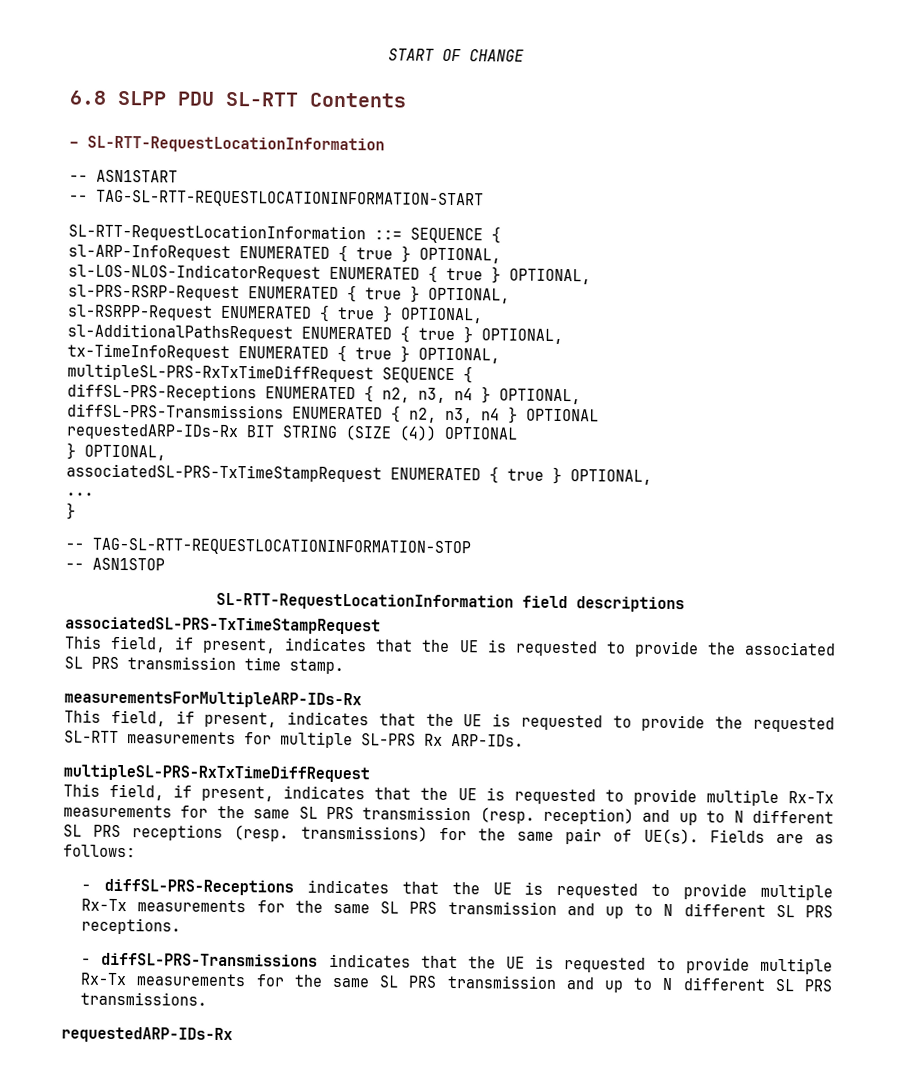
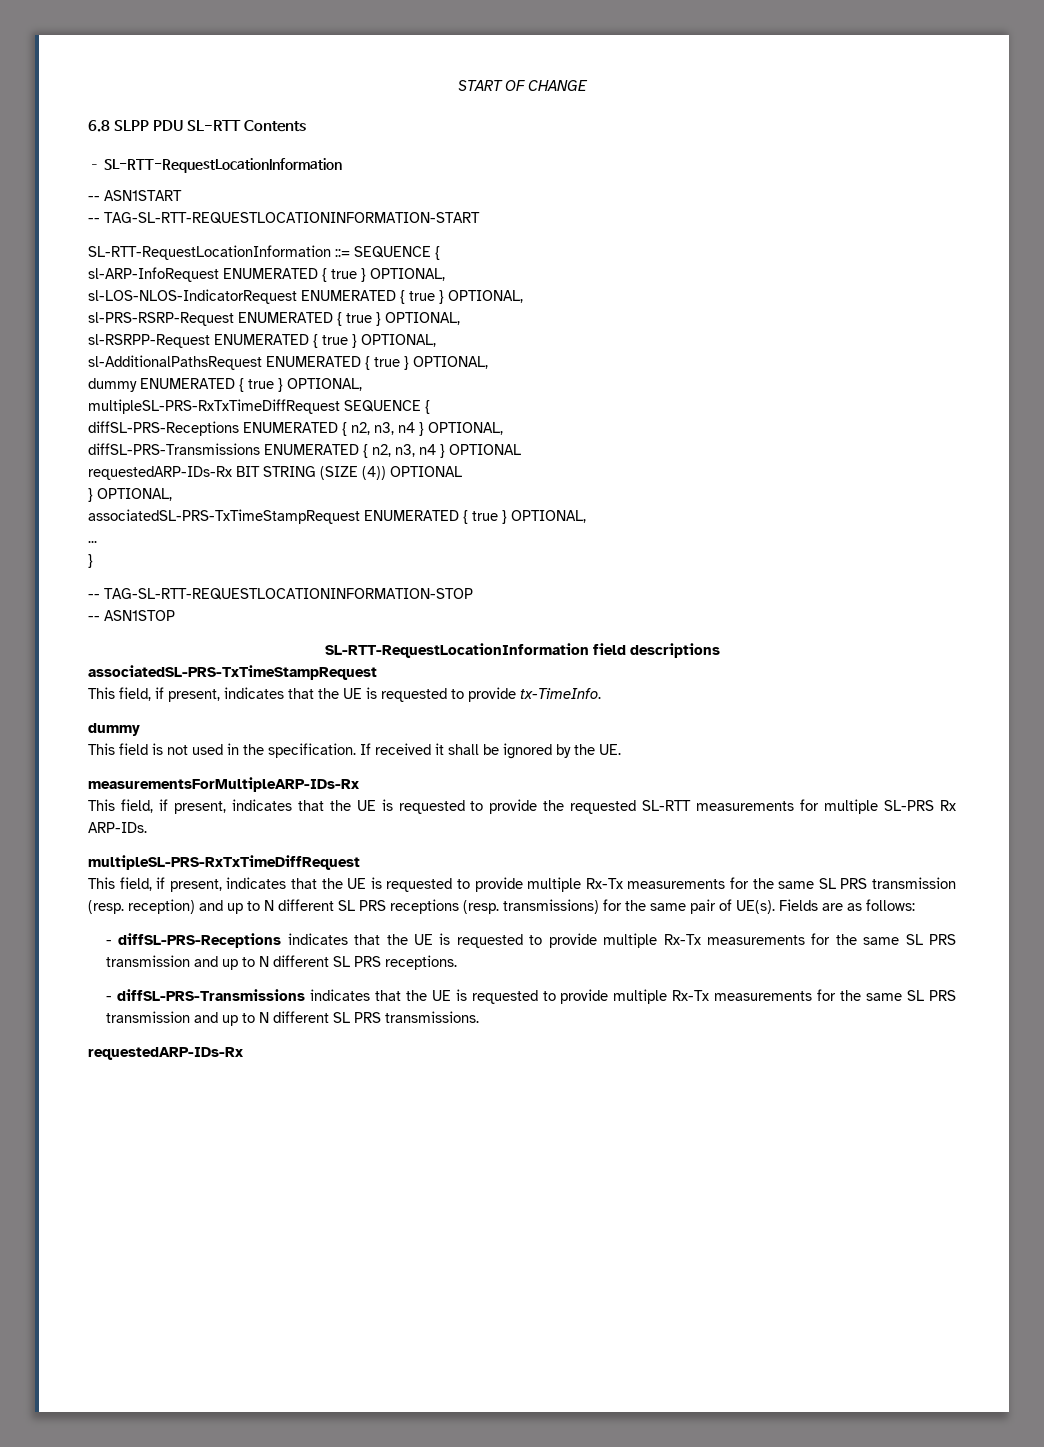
- tx-TimeInfoRequest ENUMERATED { true } OPTIONAL,
+ dummy ENUMERATED { true } OPTIONAL,
- This field, if present, indicates that the UE is requested to provide the associated SL PRS transmission time stamp.
+ This field, if present, indicates that the UE is requested to provide tx-TimeInfo.
+ dummy
+ This field is not used in the specification. If received it shall be ignored by the UE.

